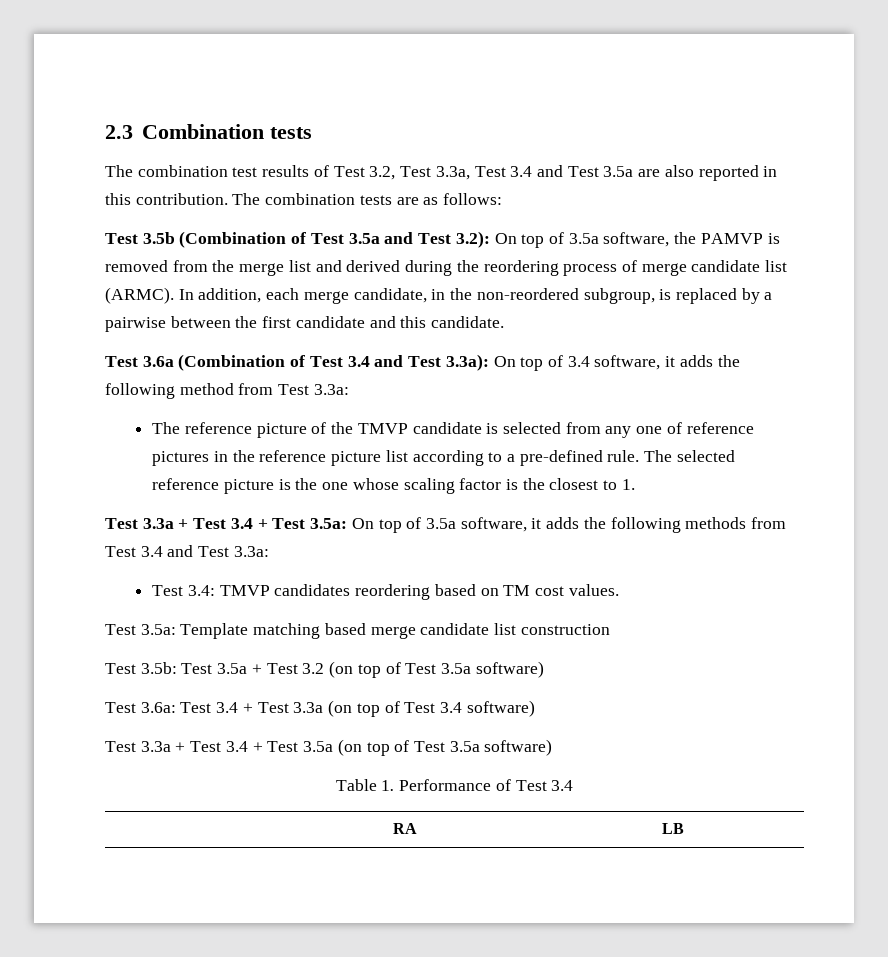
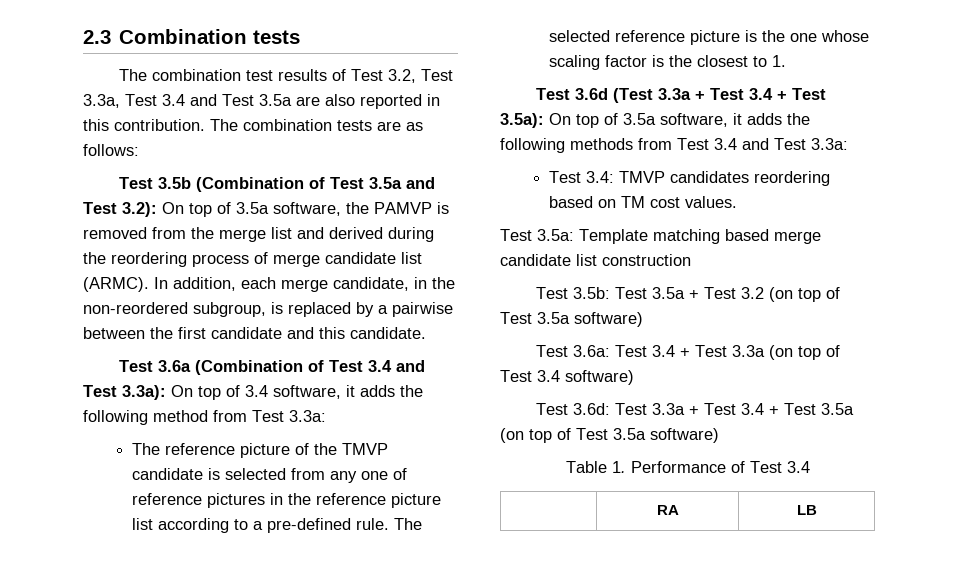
- Test 3.3a + Test 3.4 + Test 3.5a: On top of 3.5a software, it adds the following methods from Test 3.4 and Test 3.3a:
+ Test 3.6d (Test 3.3a + Test 3.4 + Test 3.5a): On top of 3.5a software, it adds the following methods from Test 3.4 and Test 3.3a:
- Test 3.3a + Test 3.4 + Test 3.5a (on top of Test 3.5a software)
+ Test 3.6d: Test 3.3a + Test 3.4 + Test 3.5a (on top of Test 3.5a software)

